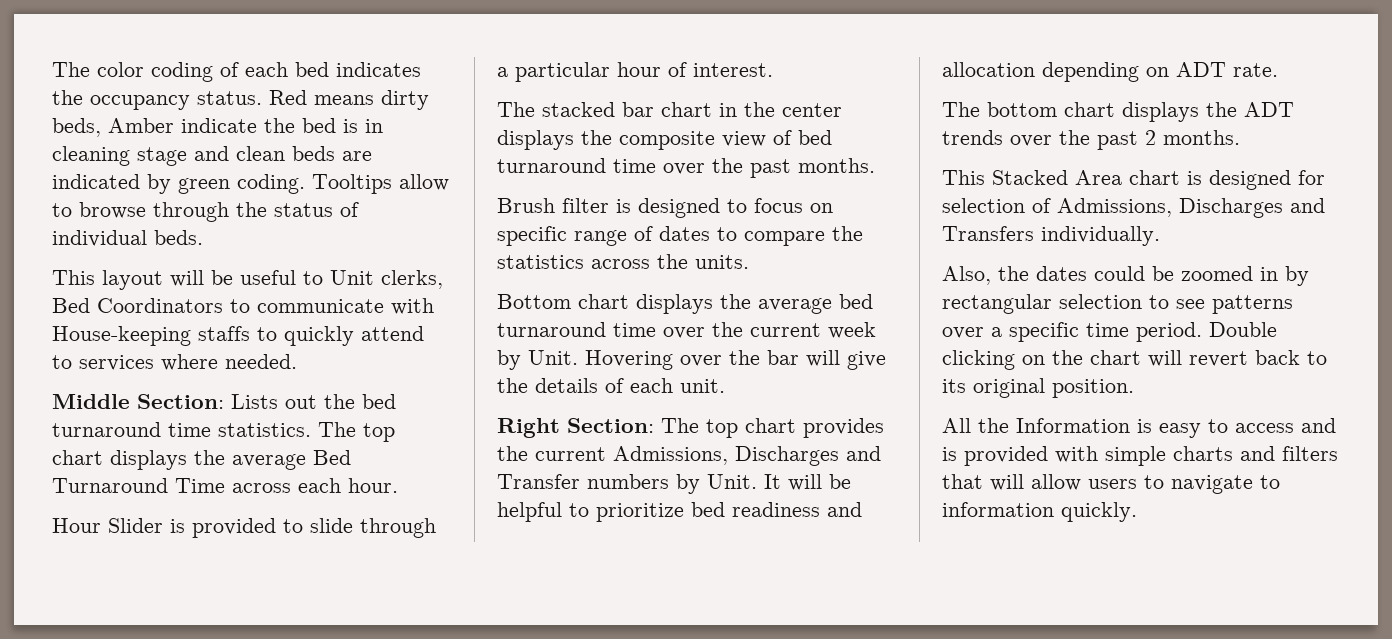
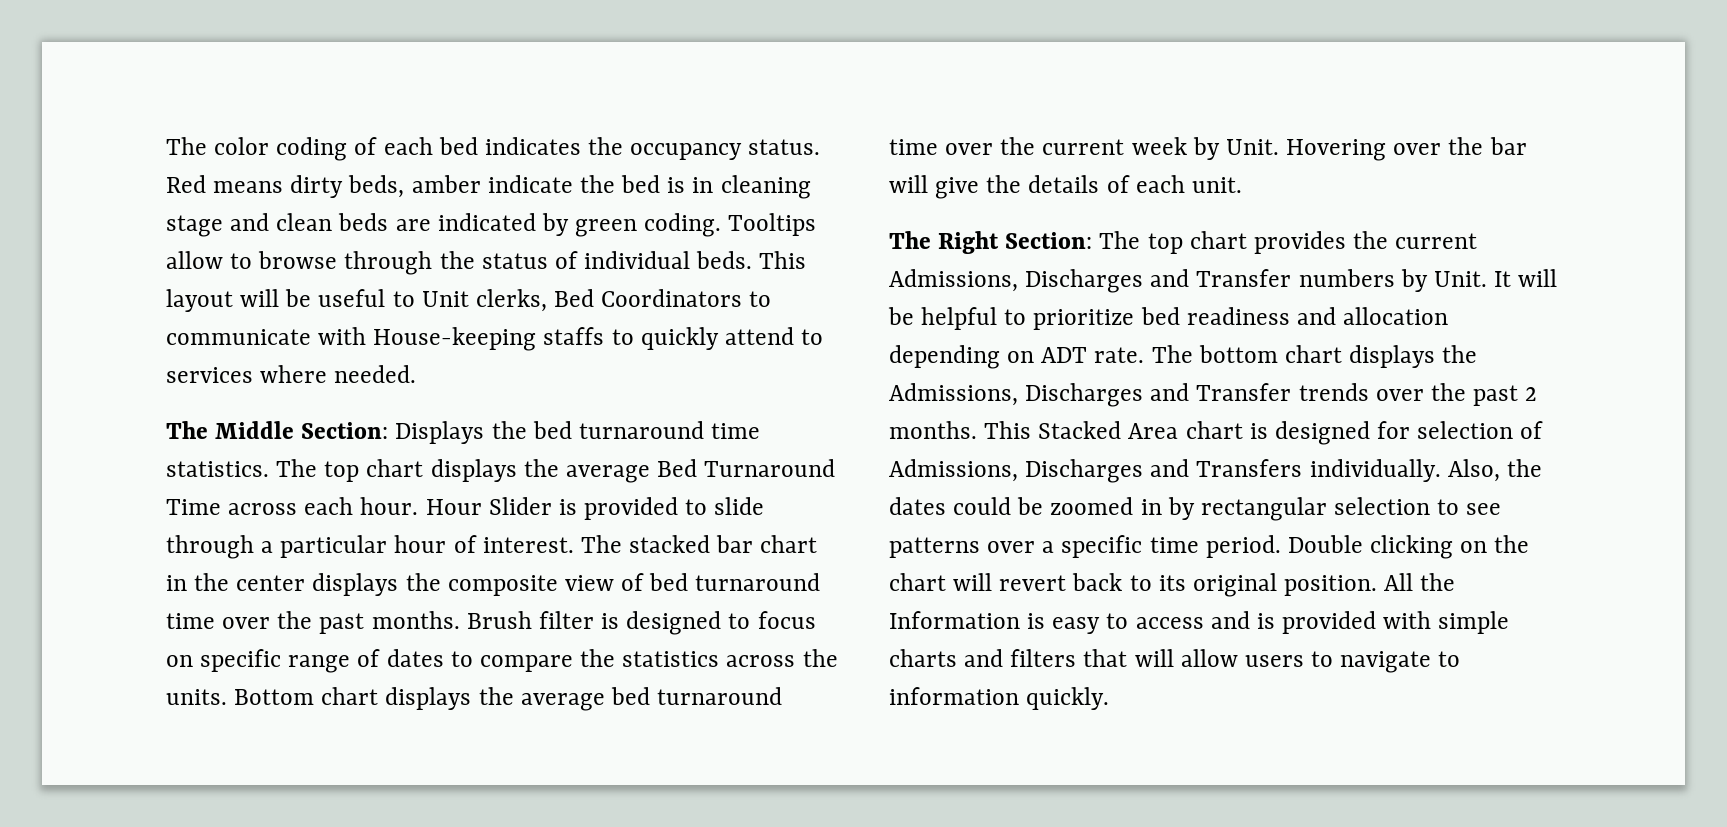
- Red means dirty beds, Amber indicate the bed is in cleaning stage and clean beds are indicated by green coding.
+ Red means dirty beds, amber indicate the bed is in cleaning stage and clean beds are indicated by green coding.
- Tooltips allow to browse through the status of individual beds.
- This layout will be useful to Unit clerks, Bed Coordinators to communicate with House-keeping staffs to quickly attend to services where needed.
+ Tooltips allow to browse through the status of individual beds. This layout will be useful to Unit clerks, Bed Coordinators to communicate with House-keeping staffs to quickly attend to services where needed.
- Middle Section: Lists out the bed turnaround time statistics.
+ The Middle Section: Displays the bed turnaround time statistics.
- The top chart displays the average Bed Turnaround Time across each hour.
- Hour Slider is provided to slide through a particular hour of interest.
- The stacked bar chart in the center displays the composite view of bed turnaround time over the past months.
- Brush filter is designed to focus on specific range of dates to compare the statistics across the units.
- Bottom chart displays the average bed turnaround time over the current week by Unit.
+ The top chart displays the average Bed Turnaround Time across each hour. Hour Slider is provided to slide through a particular hour of interest. The stacked bar chart in the center displays the composite view of bed turnaround time over the past months. Brush filter is designed to focus on specific range of dates to compare the statistics across the units. Bottom chart displays the average bed turnaround time over the current week by Unit.
- Right Section: The top chart provides the current Admissions, Discharges and Transfer numbers by Unit.
+ The Right Section: The top chart provides the current Admissions, Discharges and Transfer numbers by Unit.
- It will be helpful to prioritize bed readiness and allocation depending on ADT rate.
- The bottom chart displays the ADT trends over the past 2 months.
- This Stacked Area chart is designed for selection of Admissions, Discharges and Transfers individually.
- Also, the dates could be zoomed in by rectangular selection to see patterns over a specific time period.
+ It will be helpful to prioritize bed readiness and allocation depending on ADT rate. The bottom chart displays the Admissions, Discharges and Transfer trends over the past 2 months. This Stacked Area chart is designed for selection of Admissions, Discharges and Transfers individually. Also, the dates could be zoomed in by rectangular selection to see patterns over a specific time period.
- Double clicking on the chart will revert back to its original position.
- All the Information is easy to access and is provided with simple charts and filters that will allow users to navigate to information quickly.
+ Double clicking on the chart will revert back to its original position. All the Information is easy to access and is provided with simple charts and filters that will allow users to navigate to information quickly.

